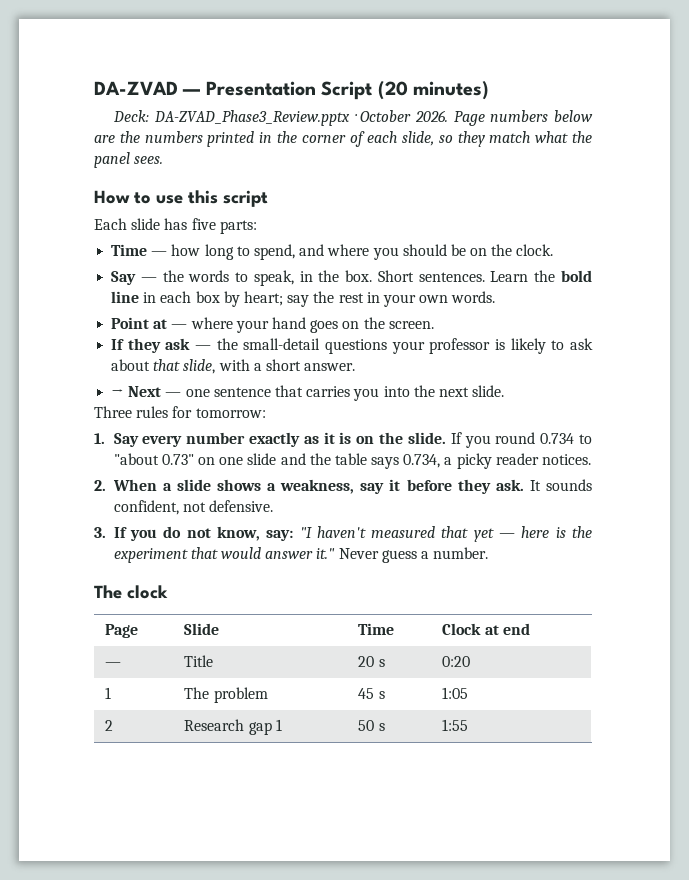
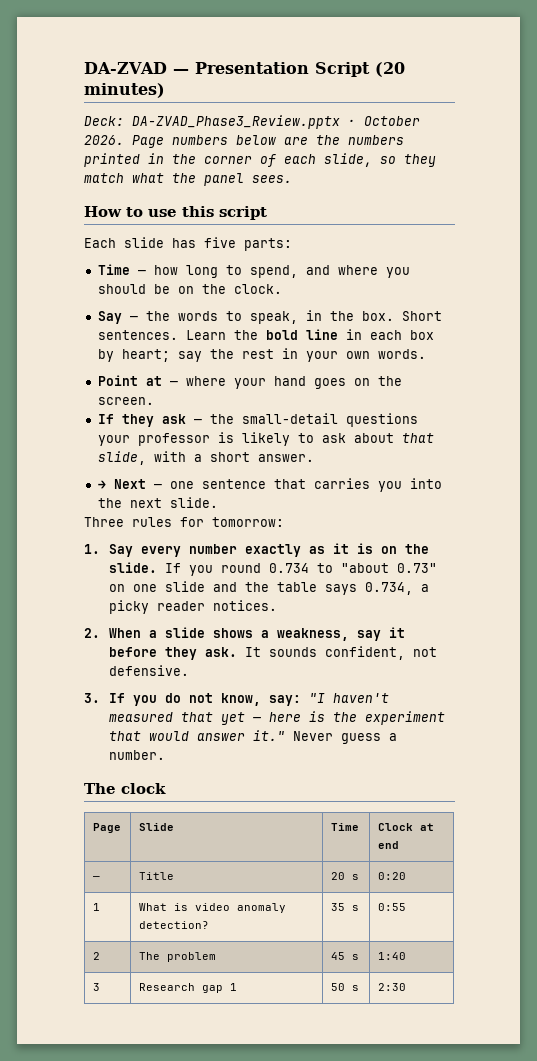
- 1 | The problem | 45 s | 1:05
- 2 | Research gap 1 | 50 s | 1:55
+ 1 | What is video anomaly detection? | 35 s | 0:55
+ 2 | The problem | 45 s | 1:40
+ 3 | Research gap 1 | 50 s | 2:30

